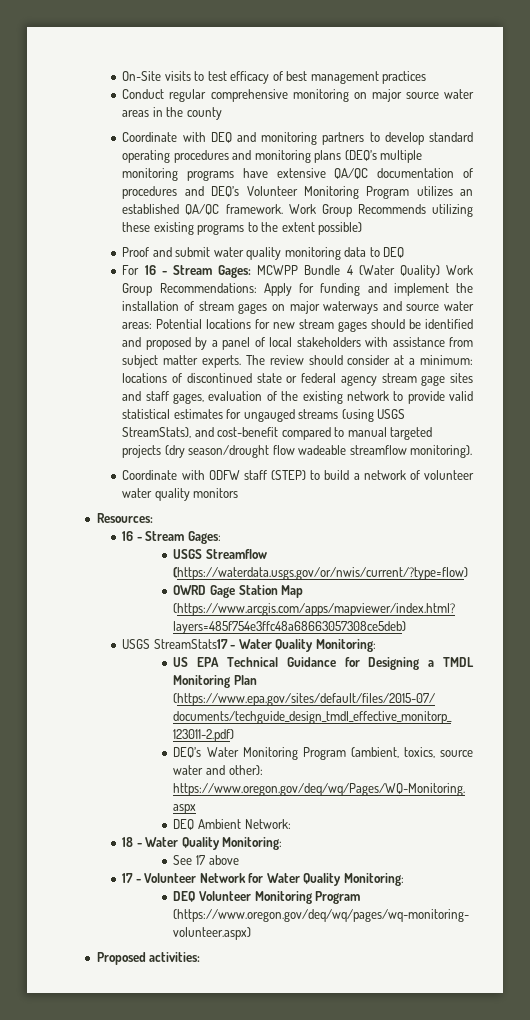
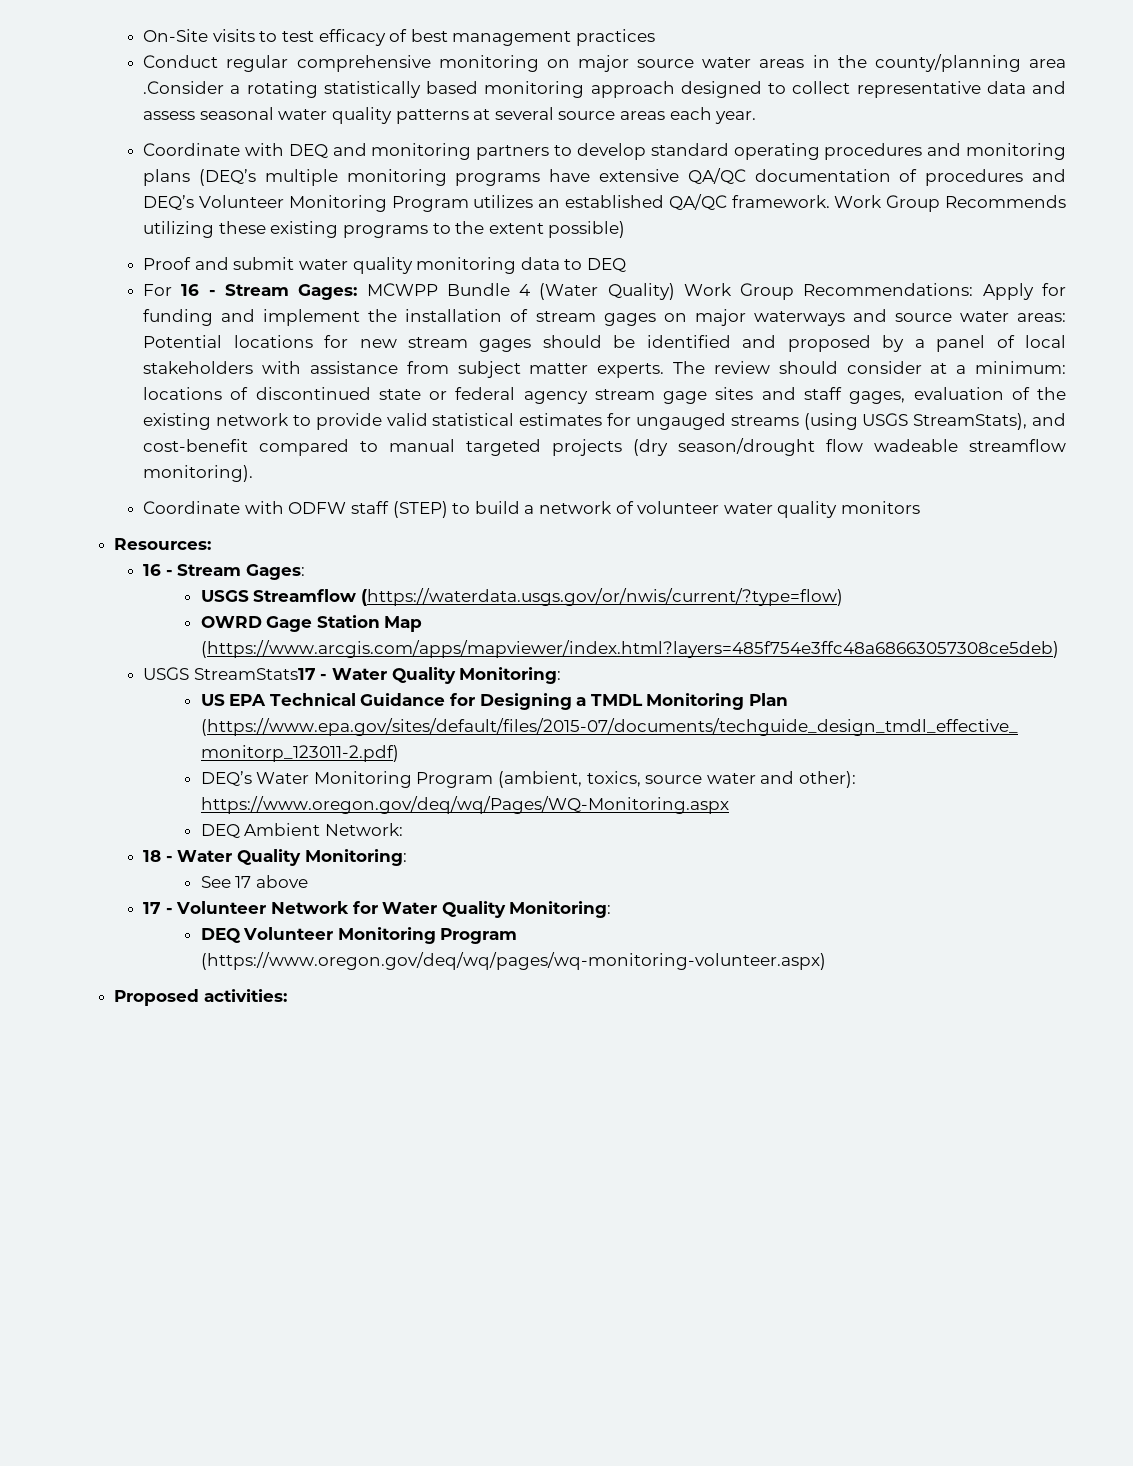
- Conduct regular comprehensive monitoring on major source water areas in the county
+ Conduct regular comprehensive monitoring on major source water areas in the county/planning area .Consider a rotating statistically based monitoring approach designed to collect representative data and assess seasonal water quality patterns at several source areas each year.

